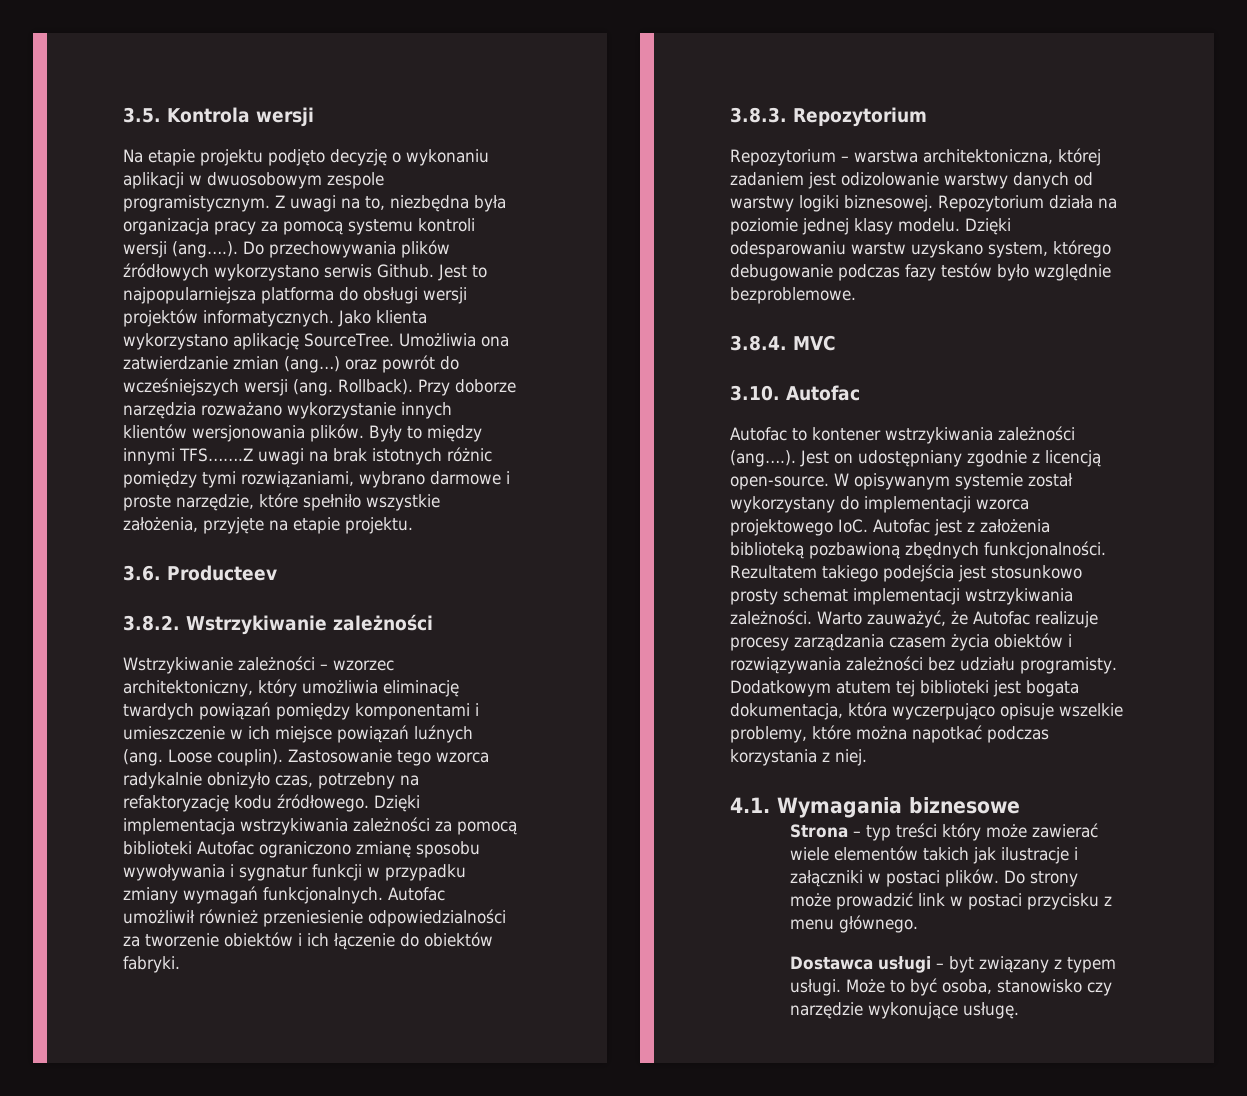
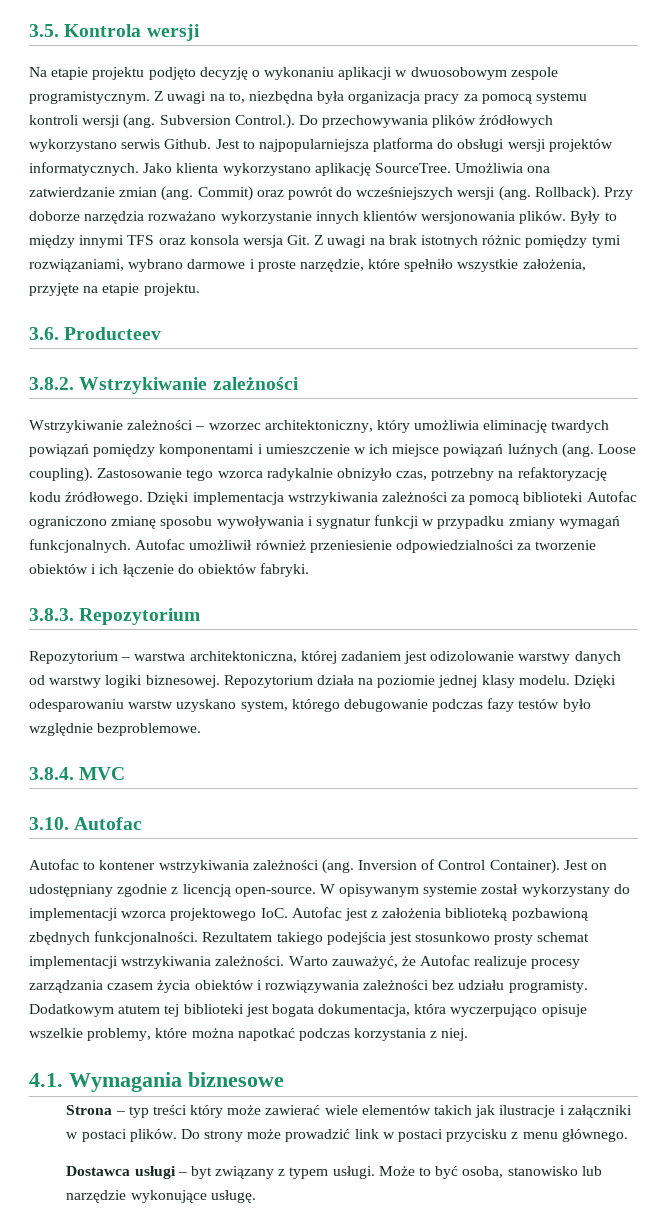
- Z uwagi na to, niezbędna była organizacja pracy za pomocą systemu kontroli wersji (ang….). Do przechowywania plików źródłowych wykorzystano serwis Github.
+ Z uwagi na to, niezbędna była organizacja pracy za pomocą systemu kontroli wersji (ang. Subversion Control.). Do przechowywania plików źródłowych wykorzystano serwis Github.
- Umożliwia ona zatwierdzanie zmian (ang…) oraz powrót do wcześniejszych wersji (ang.
+ Umożliwia ona zatwierdzanie zmian (ang. Commit) oraz powrót do wcześniejszych wersji (ang.
- Były to między innymi TFS…….Z uwagi na brak istotnych różnic pomiędzy tymi rozwiązaniami, wybrano darmowe i proste narzędzie, które spełniło wszystkie założenia, przyjęte na etapie projektu.
+ Były to między innymi TFS oraz konsola wersja Git. Z uwagi na brak istotnych różnic pomiędzy tymi rozwiązaniami, wybrano darmowe i proste narzędzie, które spełniło wszystkie założenia, przyjęte na etapie projektu.
- Loose couplin).
+ Loose coupling).
- Autofac to kontener wstrzykiwania zależności (ang….). Jest on udostępniany zgodnie z licencją open-source.
+ Autofac to kontener wstrzykiwania zależności (ang. Inversion of Control Container). Jest on udostępniany zgodnie z licencją open-source.
- Może to być osoba, stanowisko czy narzędzie wykonujące usługę.
+ Może to być osoba, stanowisko lub narzędzie wykonujące usługę.

